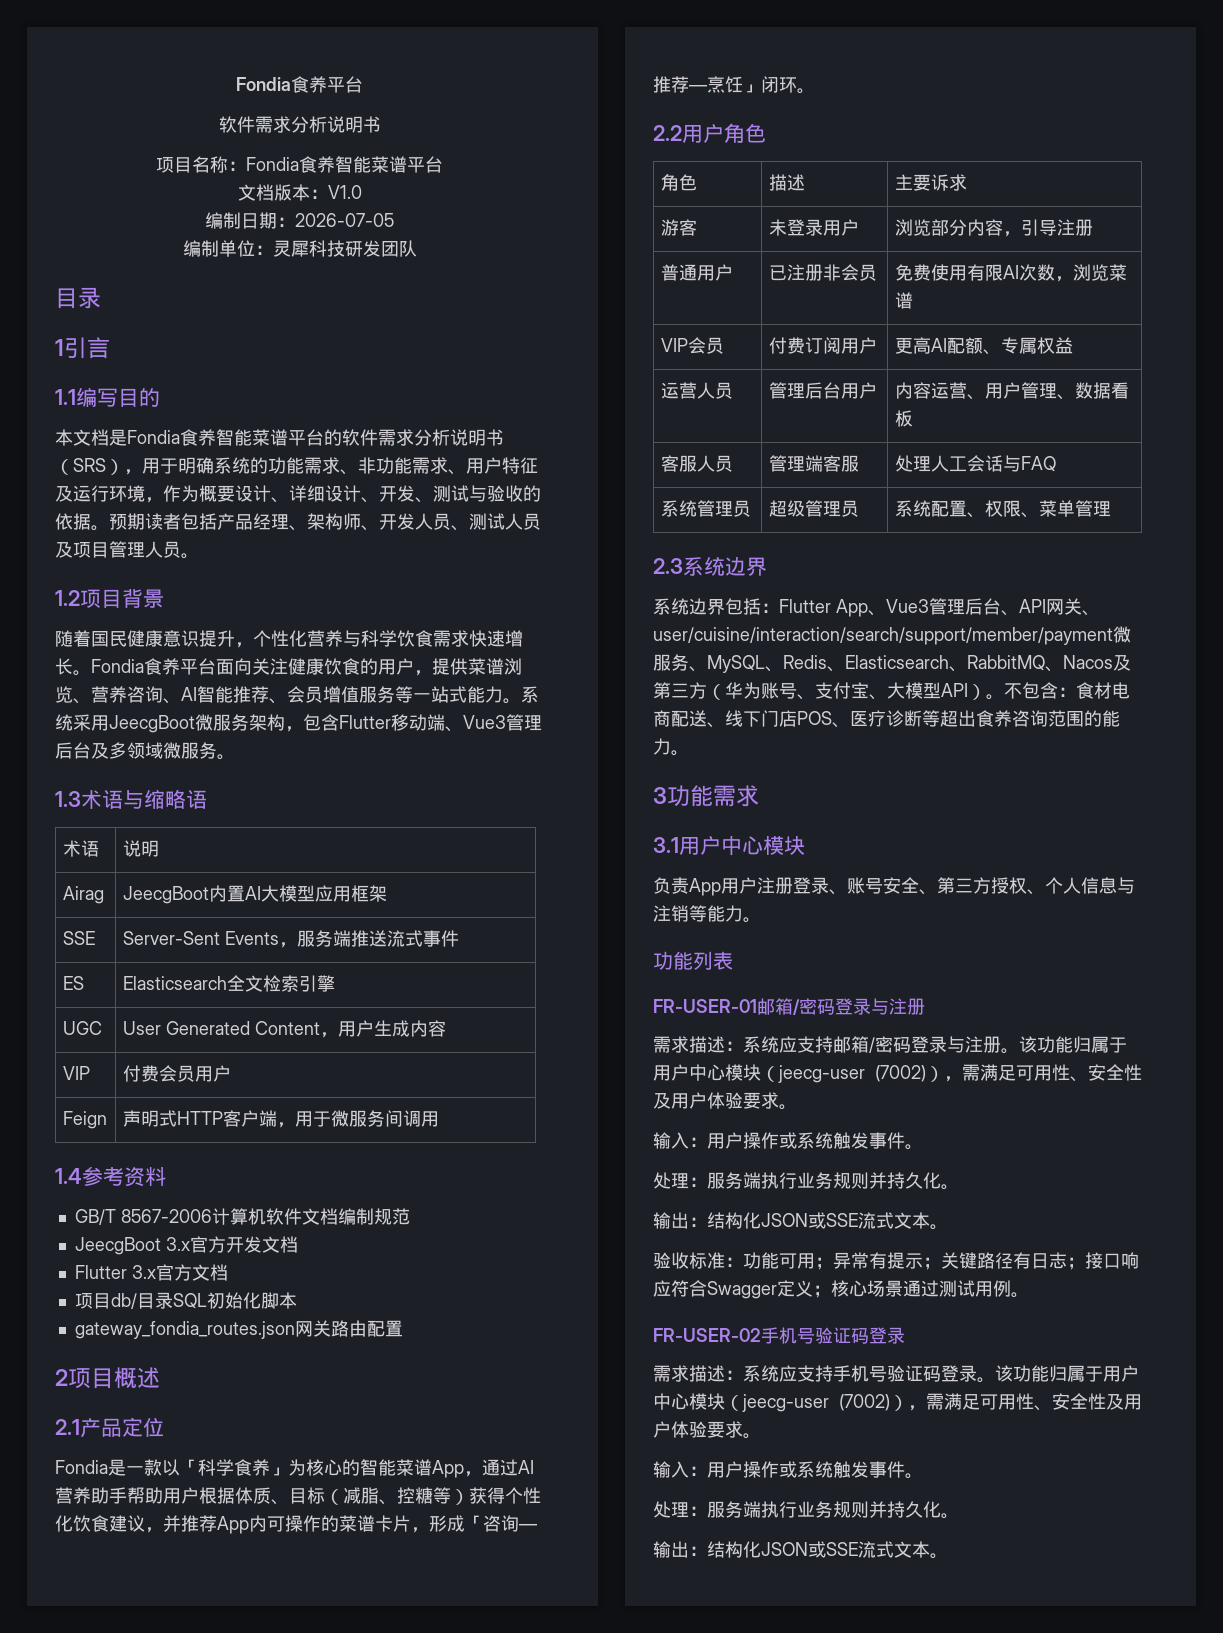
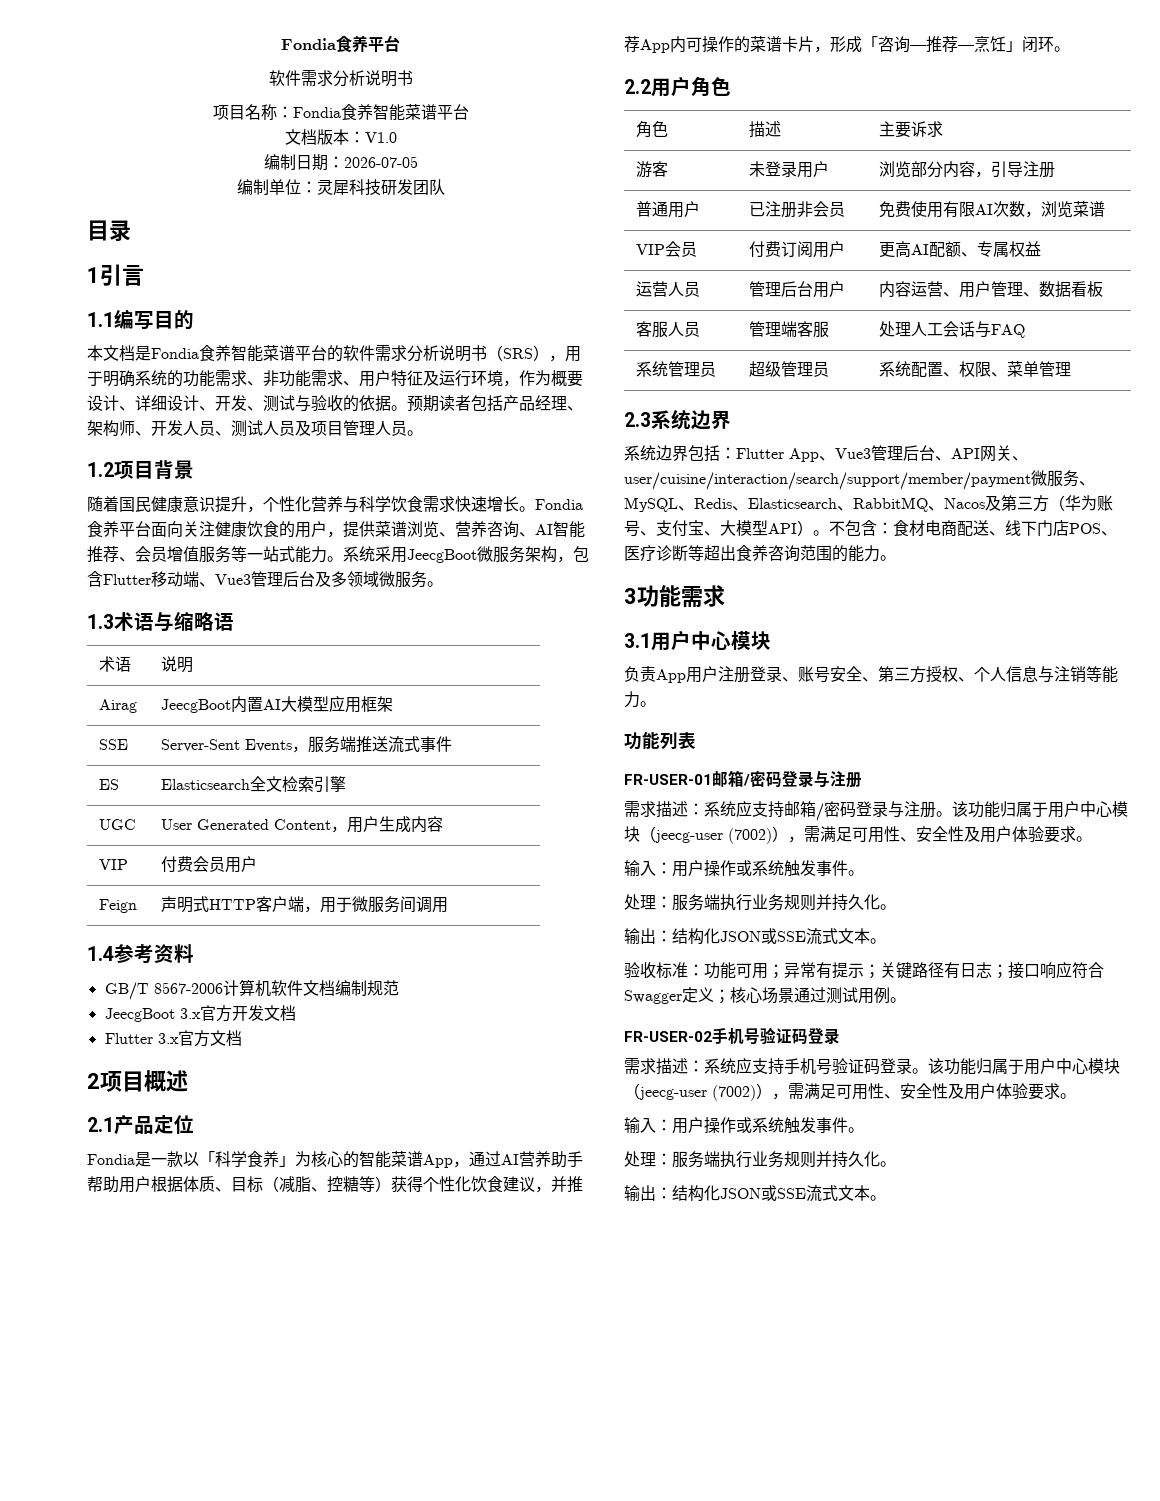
- 项目db/目录SQL初始化脚本
- gateway_fondia_routes.json网关路由配置

